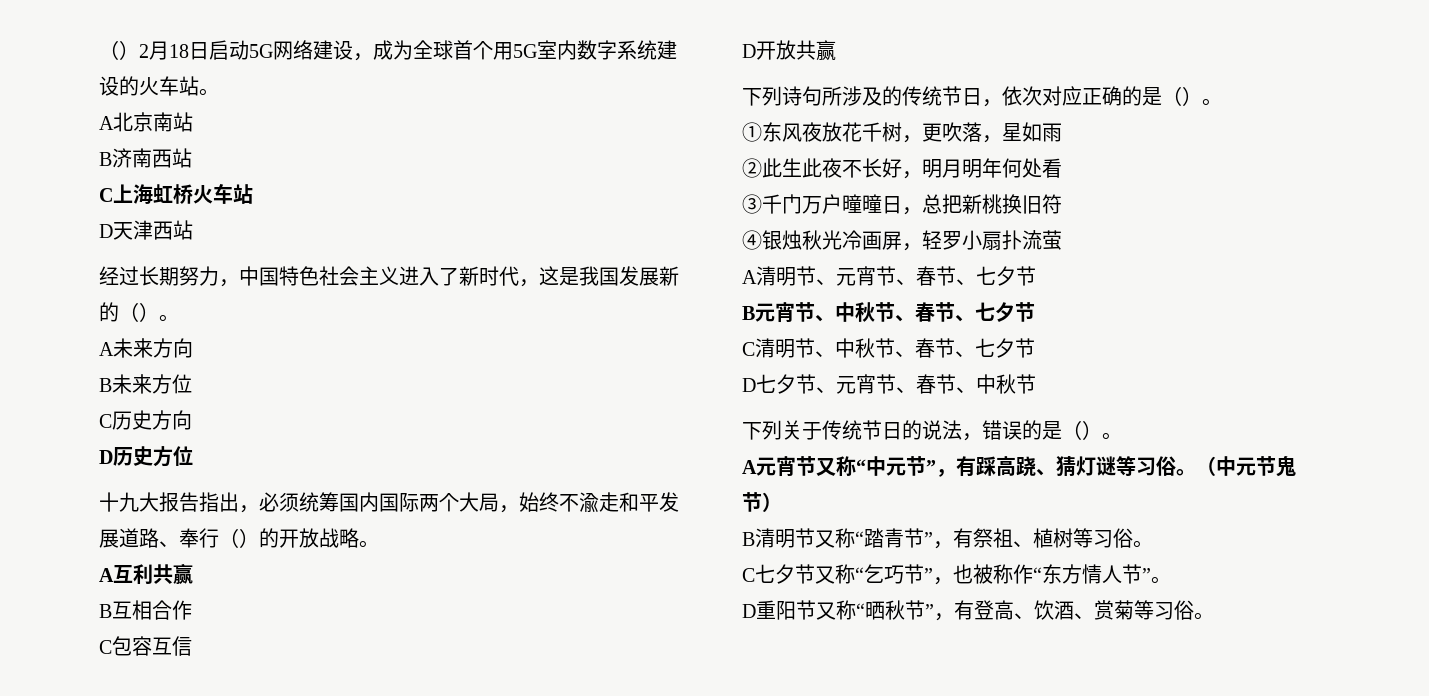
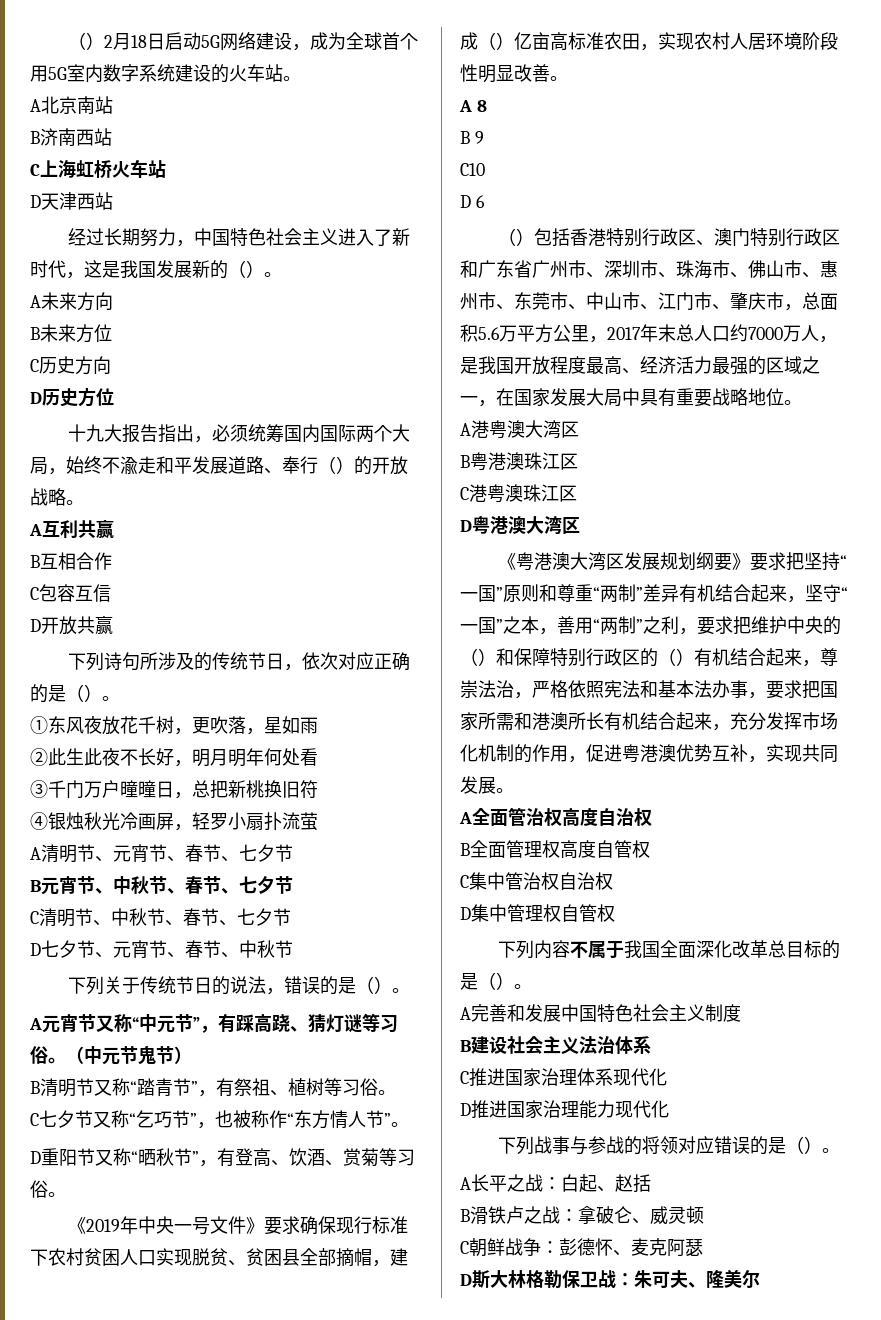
+ 《2019年中央一号文件》要求确保现行标准下农村贫困人口实现脱贫、贫困县全部摘帽，建成（）亿亩高标准农田，实现农村人居环境阶段性明显改善。
+ A 8
+ B 9
+ C10
+ D 6
+ （）包括香港特别行政区、澳门特别行政区和广东省广州市、深圳市、珠海市、佛山市、惠州市、东莞市、中山市、江门市、肇庆市，总面积5.6万平方公里，2017年末总人口约7000万人，是我国开放程度最高、经济活力最强的区域之一，在国家发展大局中具有重要战略地位。
+ A港粤澳大湾区
+ B粤港澳珠江区
+ C港粤澳珠江区
+ D粤港澳大湾区
+ 《粤港澳大湾区发展规划纲要》要求把坚持“一国”原则和尊重“两制”差异有机结合起来，坚守“一国”之本，善用“两制”之利，要求把维护中央的（）和保障特别行政区的（）有机结合起来，尊崇法治，严格依照宪法和基本法办事，要求把国家所需和港澳所长有机结合起来，充分发挥市场化机制的作用，促进粤港澳优势互补，实现共同发展。
+ A全面管治权高度自治权
+ B全面管理权高度自管权
+ C集中管治权自治权
+ D集中管理权自管权
+ 下列内容不属于我国全面深化改革总目标的是（）。
+ A完善和发展中国特色社会主义制度
+ B建设社会主义法治体系
+ C推进国家治理体系现代化
+ D推进国家治理能力现代化
+ 下列战事与参战的将领对应错误的是（）。
+ A长平之战：白起、赵括
+ B滑铁卢之战：拿破仑、威灵顿
+ C朝鲜战争：彭德怀、麦克阿瑟
+ D斯大林格勒保卫战：朱可夫、隆美尔

